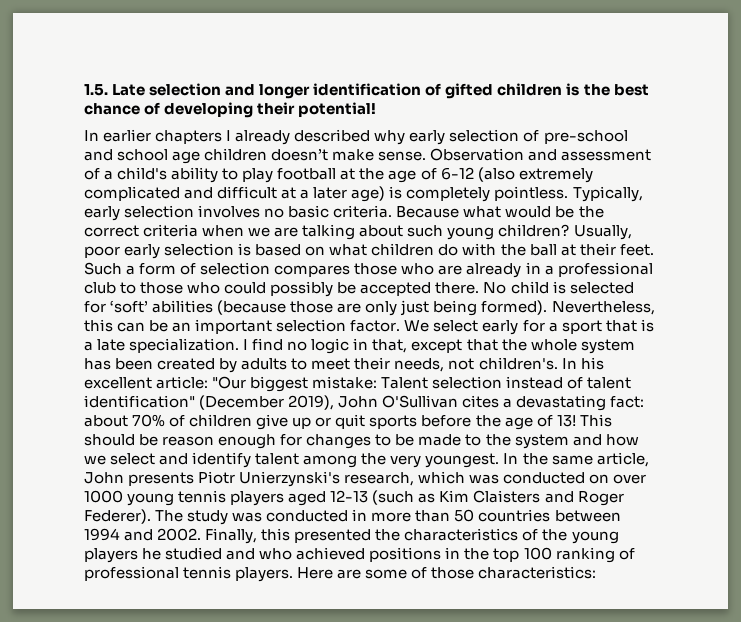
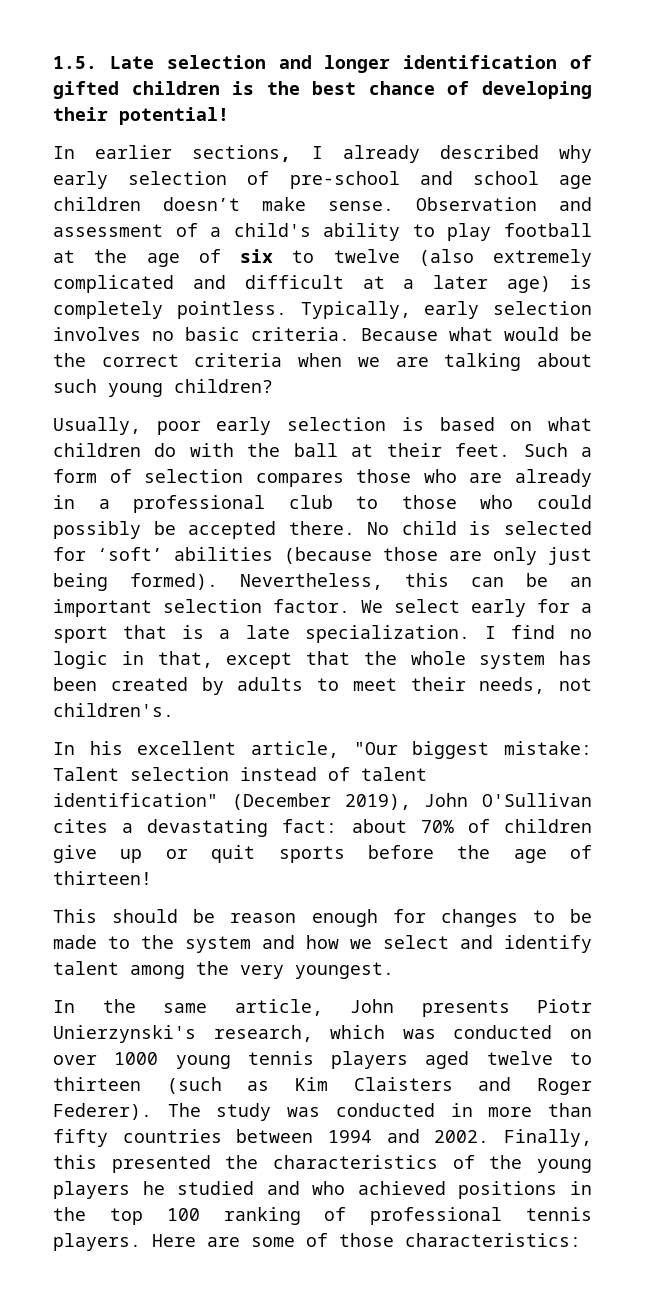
- In earlier chapters I already described why early selection of pre-school and school age children doesn’t make sense.
+ In earlier sections, I already described why early selection of pre-school and school age children doesn’t make sense.
- Observation and assessment of a child's ability to play football at the age of 6-12 (also extremely complicated and difficult at a later age) is completely pointless.
+ Observation and assessment of a child's ability to play football at the age of six to twelve (also extremely complicated and difficult at a later age) is completely pointless.
- Because what would be the correct criteria when we are talking about such young children? Usually, poor early selection is based on what children do with the ball at their feet.
+ Because what would be the correct criteria when we are talking about such young children?
+ Usually, poor early selection is based on what children do with the ball at their feet.
- I find no logic in that, except that the whole system has been created by adults to meet their needs, not children's. In his excellent article: "Our biggest mistake:
+ I find no logic in that, except that the whole system has been created by adults to meet their needs, not children's.
+ In his excellent article, "Our biggest mistake:
- about 70% of children give up or quit sports before the age of 13! This should be reason enough for changes to be made to the system and how we select and identify talent among the very youngest. In the same article, John presents Piotr Unierzynski's research, which was conducted on over 1000 young tennis players aged 12-13 (such as Kim Claisters and Roger Federer).
+ about 70% of children give up or quit sports before the age of thirteen!
+ This should be reason enough for changes to be made to the system and how we select and identify talent among the very youngest.
+ In the same article, John presents Piotr Unierzynski's research, which was conducted on over 1000 young tennis players aged twelve to thirteen (such as Kim Claisters and Roger Federer).
- The study was conducted in more than 50 countries between 1994 and 2002.
+ The study was conducted in more than fifty countries between 1994 and 2002.

